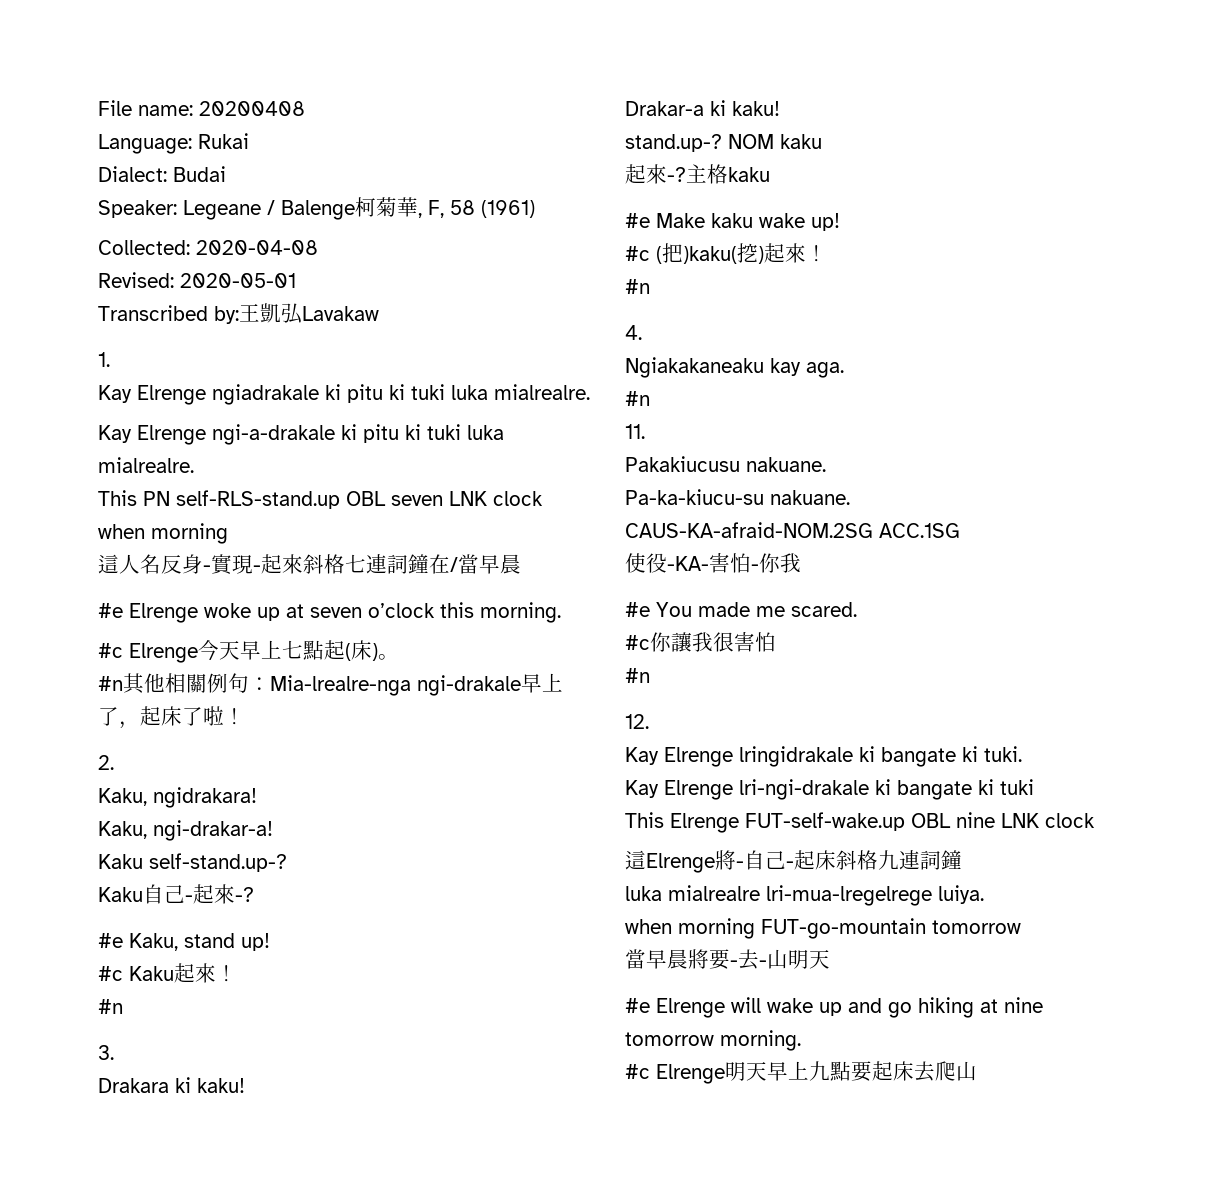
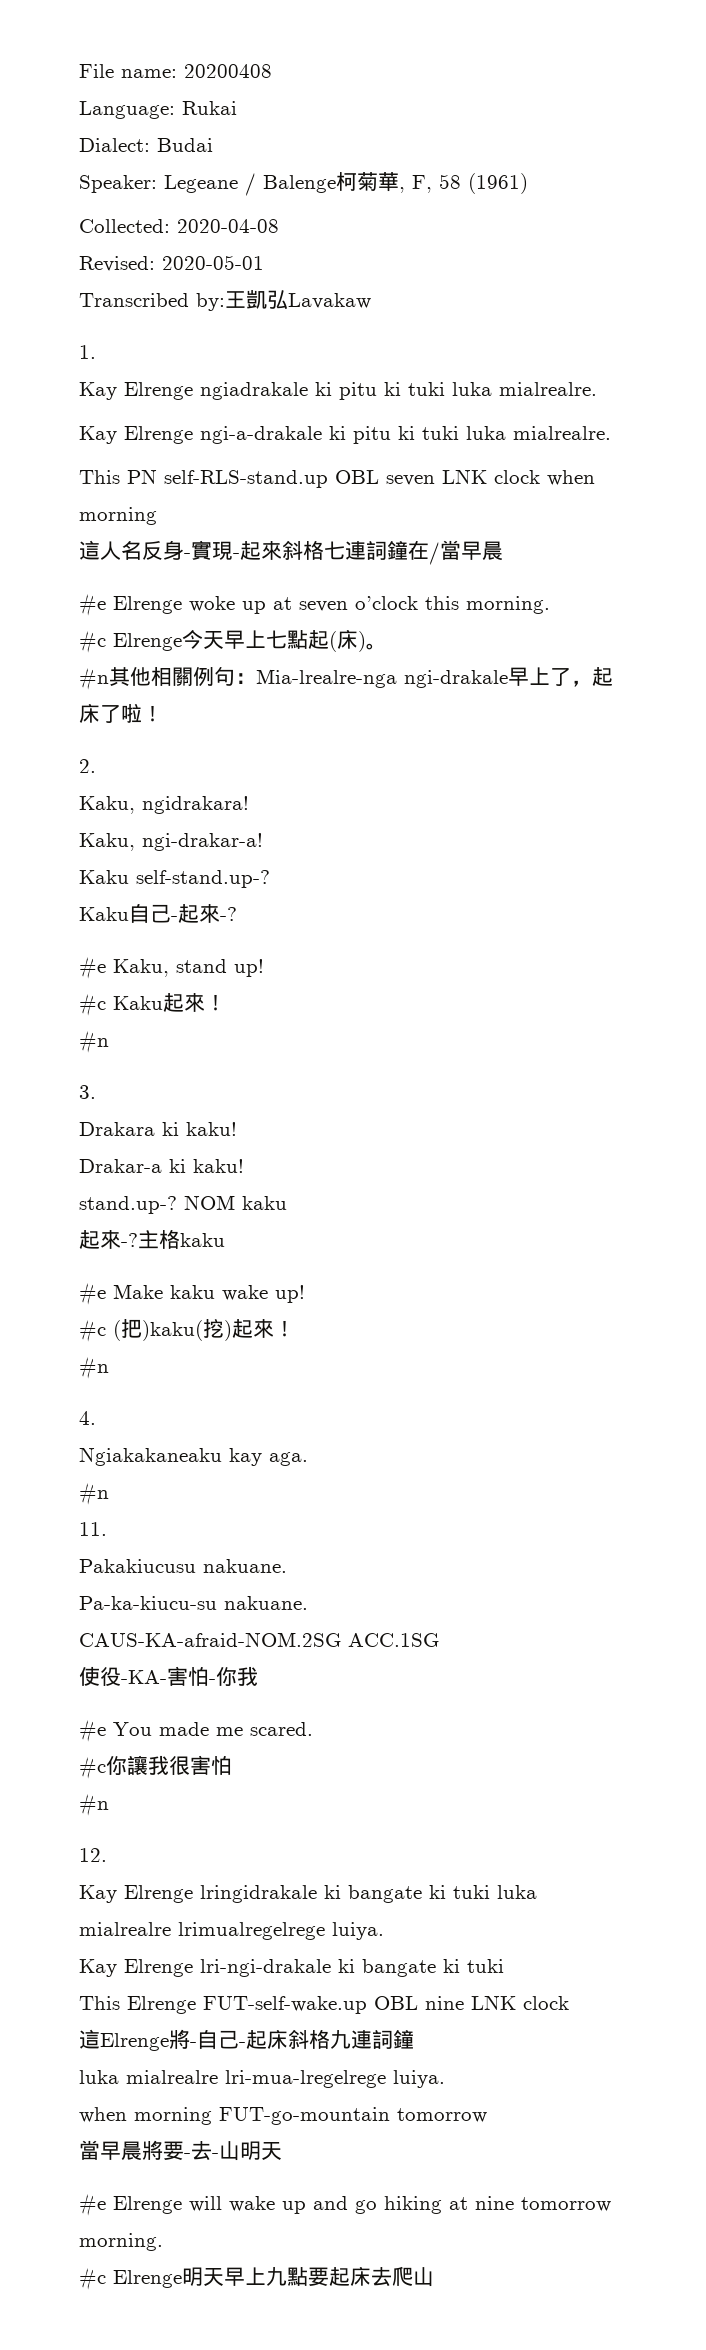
- Kay Elrenge lringidrakale ki bangate ki tuki.
+ Kay Elrenge lringidrakale ki bangate ki tuki luka mialrealre lrimualregelrege luiya.

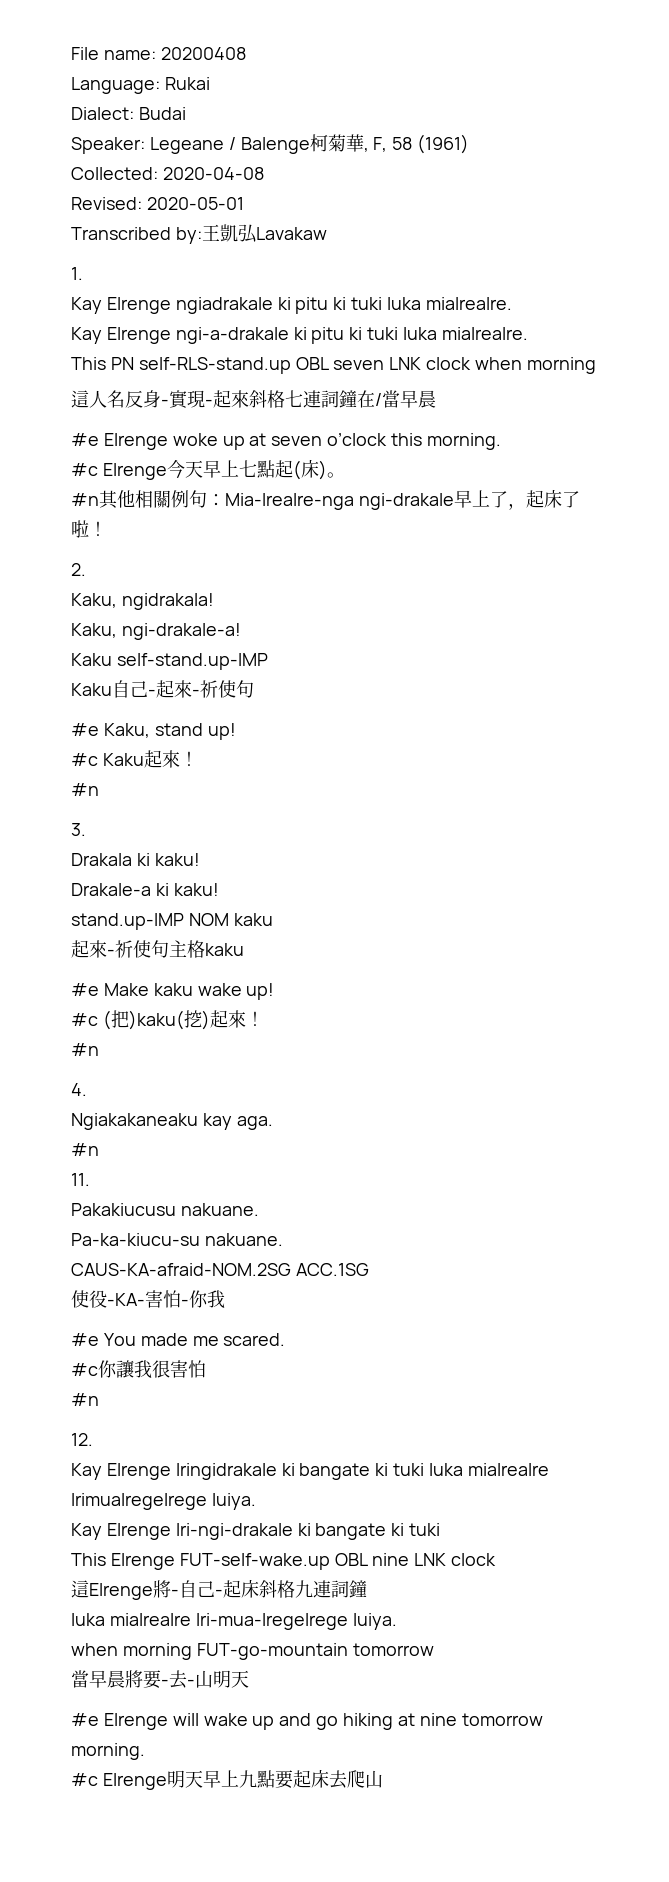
- Kaku, ngidrakara!
- Kaku, ngi-drakar-a!
- Kaku self-stand.up-?
+ Kaku, ngidrakala!
+ Kaku, ngi-drakale-a!
+ Kaku self-stand.up-IMP
- Kaku自己-起來-?
+ Kaku自己-起來-祈使句
- Drakara ki kaku!
- Drakar-a ki kaku!
- stand.up-? NOM kaku
+ Drakala ki kaku!
+ Drakale-a ki kaku!
+ stand.up-IMP NOM kaku
- 起來-?主格kaku
+ 起來-祈使句主格kaku

